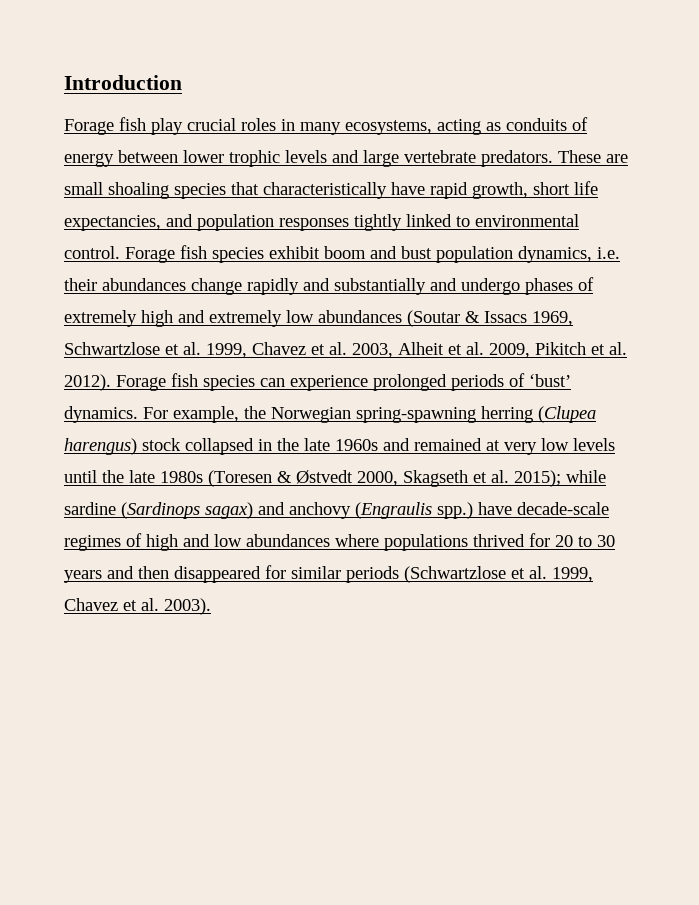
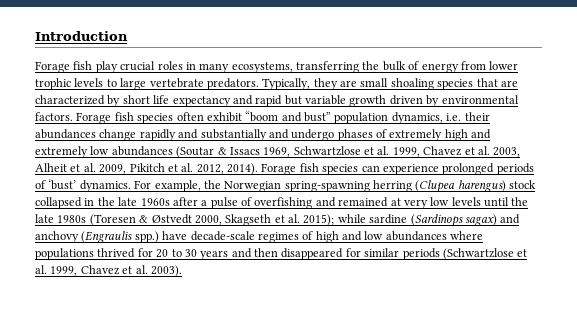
- Forage fish play crucial roles in many ecosystems, acting as conduits of energy between lower trophic levels and large vertebrate predators.
+ Forage fish play crucial roles in many ecosystems, transferring the bulk of energy from lower trophic levels to large vertebrate predators.
- These are small shoaling species that characteristically have rapid growth, short life expectancies, and population responses tightly linked to environmental control. Forage fish species exhibit boom and bust population dynamics, i.e. their abundances change rapidly and substantially and undergo phases of extremely high and extremely low abundances (Soutar & Issacs 1969, Schwartzlose et al. 1999, Chavez et al. 2003, Alheit et al. 2009, Pikitch et al. 2012).
+ Typically, they are small shoaling species that are characterized by short life expectancy and rapid but variable growth driven by environmental factors. Forage fish species often exhibit “boom and bust” population dynamics, i.e. their abundances change rapidly and substantially and undergo phases of extremely high and extremely low abundances (Soutar & Issacs 1969, Schwartzlose et al. 1999, Chavez et al. 2003, Alheit et al. 2009, Pikitch et al. 2012, 2014).
- For example, the Norwegian spring-spawning herring (Clupea harengus) stock collapsed in the late 1960s and remained at very low levels until the late 1980s (Toresen & Østvedt 2000, Skagseth et al. 2015);
+ For example, the Norwegian spring-spawning herring (Clupea harengus) stock collapsed in the late 1960s after a pulse of overfishing and remained at very low levels until the late 1980s (Toresen & Østvedt 2000, Skagseth et al. 2015);

